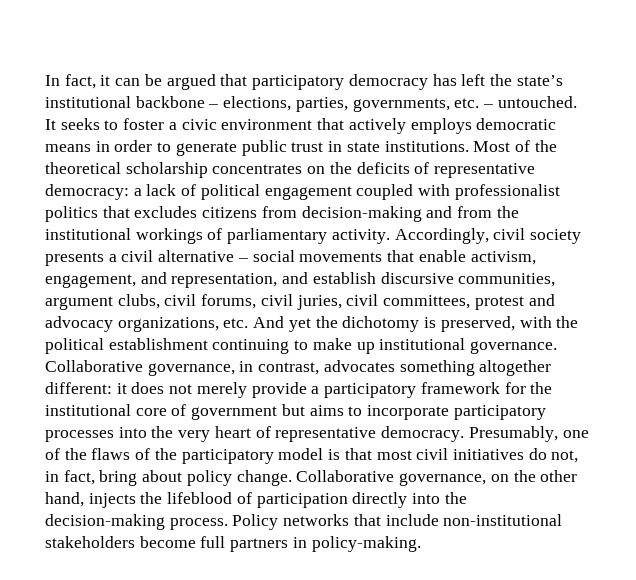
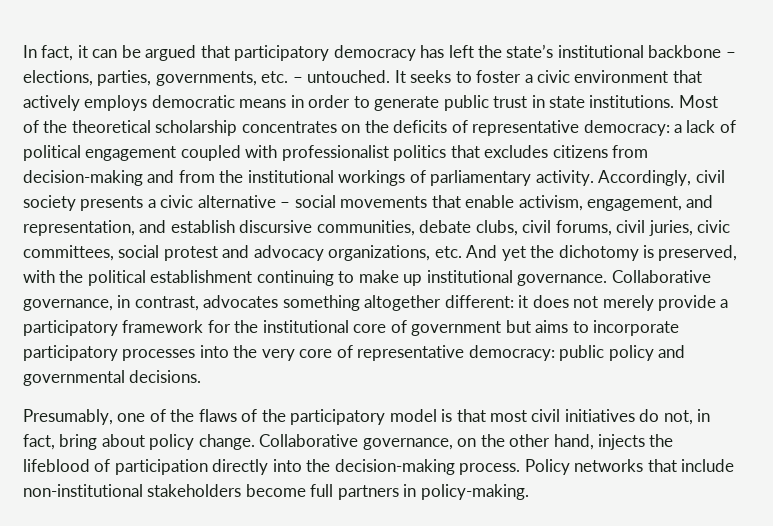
- Accordingly, civil society presents a civil alternative – social movements that enable activism, engagement, and representation, and establish discursive communities, argument clubs, civil forums, civil juries, civil committees, protest and advocacy organizations, etc. And yet the dichotomy is preserved, with the political establishment continuing to make up institutional governance.
+ Accordingly, civil society presents a civic alternative – social movements that enable activism, engagement, and representation, and establish discursive communities, debate clubs, civil forums, civil juries, civic committees, social protest and advocacy organizations, etc. And yet the dichotomy is preserved, with the political establishment continuing to make up institutional governance.
- Collaborative governance, in contrast, advocates something altogether different: it does not merely provide a participatory framework for the institutional core of government but aims to incorporate participatory processes into the very heart of representative democracy. Presumably, one of the flaws of the participatory model is that most civil initiatives do not, in fact, bring about policy change.
+ Collaborative governance, in contrast, advocates something altogether different: it does not merely provide a participatory framework for the institutional core of government but aims to incorporate participatory processes into the very core of representative democracy: public policy and governmental decisions.
+ Presumably, one of the flaws of the participatory model is that most civil initiatives do not, in fact, bring about policy change.

